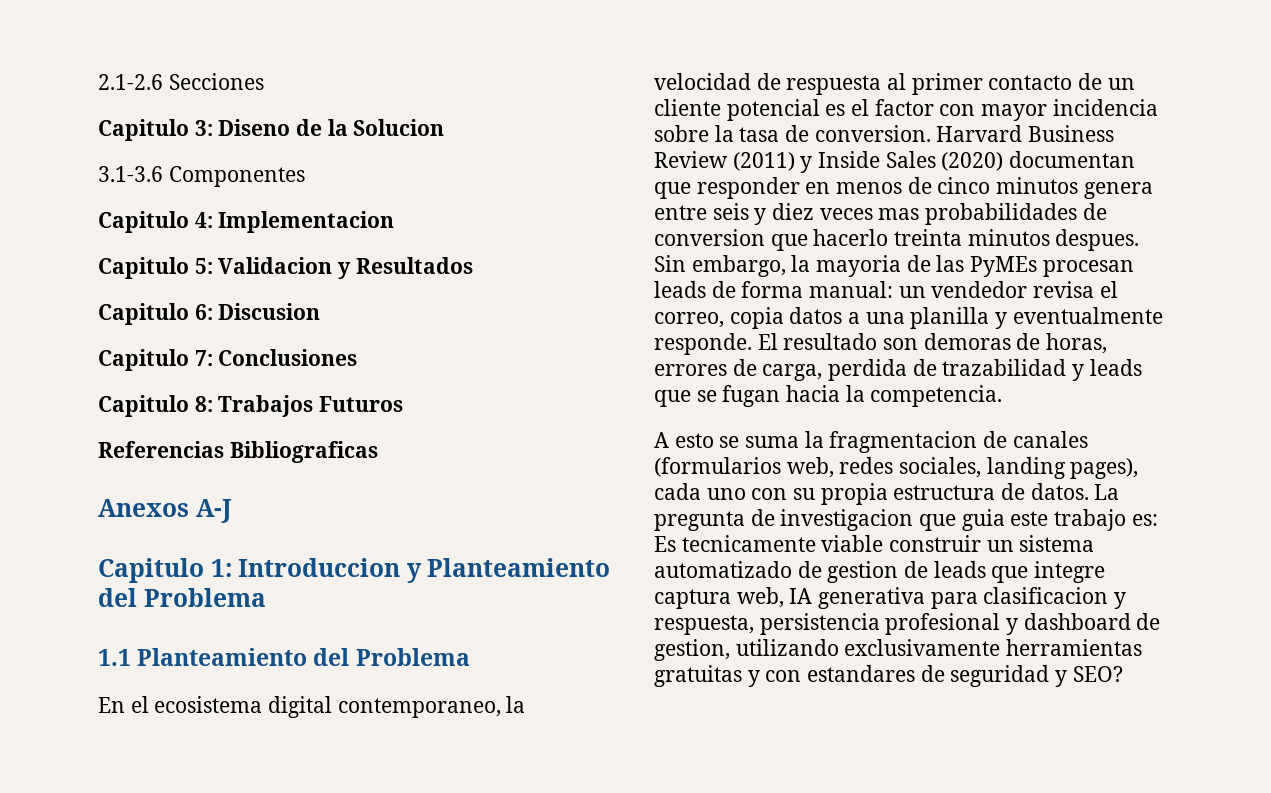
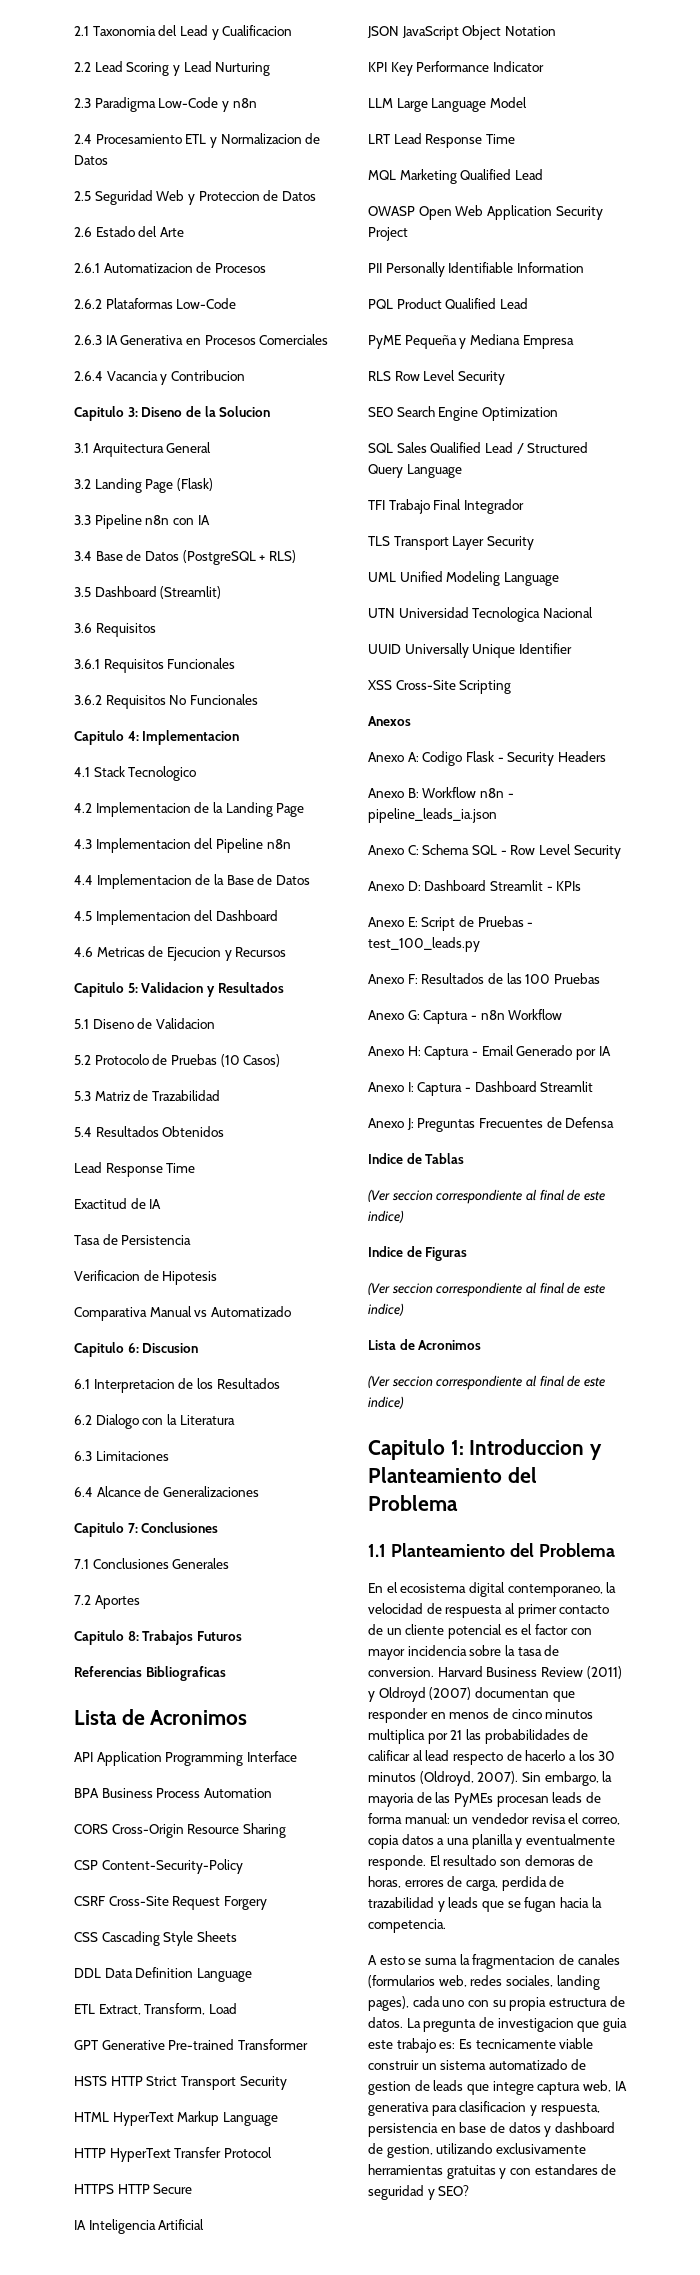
- 2.1-2.6 Secciones
+ 2.1 Taxonomia del Lead y Cualificacion
+ 2.2 Lead Scoring y Lead Nurturing
+ 2.3 Paradigma Low-Code y n8n
+ 2.4 Procesamiento ETL y Normalizacion de Datos
+ 2.5 Seguridad Web y Proteccion de Datos
+ 2.6 Estado del Arte
+ 2.6.1 Automatizacion de Procesos
+ 2.6.2 Plataformas Low-Code
+ 2.6.3 IA Generativa en Procesos Comerciales
+ 2.6.4 Vacancia y Contribucion
- 3.1-3.6 Componentes
+ 3.1 Arquitectura General
+ 3.2 Landing Page (Flask)
+ 3.3 Pipeline n8n con IA
+ 3.4 Base de Datos (PostgreSQL + RLS)
+ 3.5 Dashboard (Streamlit)
+ 3.6 Requisitos
+ 3.6.1 Requisitos Funcionales
+ 3.6.2 Requisitos No Funcionales
  Capitulo 4: Implementacion
+ 4.1 Stack Tecnologico
+ 4.2 Implementacion de la Landing Page
+ 4.3 Implementacion del Pipeline n8n
+ 4.4 Implementacion de la Base de Datos
+ 4.5 Implementacion del Dashboard
+ 4.6 Metricas de Ejecucion y Recursos
+ 5.1 Diseno de Validacion
+ 5.2 Protocolo de Pruebas (10 Casos)
+ 5.3 Matriz de Trazabilidad
+ 5.4 Resultados Obtenidos
+ Lead Response Time
+ Exactitud de IA
+ Tasa de Persistencia
+ Verificacion de Hipotesis
+ Comparativa Manual vs Automatizado
  Capitulo 6: Discusion
+ 6.1 Interpretacion de los Resultados
+ 6.2 Dialogo con la Literatura
+ 6.3 Limitaciones
+ 6.4 Alcance de Generalizaciones
  Capitulo 7: Conclusiones
+ 7.1 Conclusiones Generales
+ 7.2 Aportes
  Referencias Bibliograficas
- Anexos A-J
+ Lista de Acronimos
+ API Application Programming Interface
+ BPA Business Process Automation
+ CORS Cross-Origin Resource Sharing
+ CSP Content-Security-Policy
+ CSRF Cross-Site Request Forgery
+ CSS Cascading Style Sheets
+ DDL Data Definition Language
+ ETL Extract, Transform, Load
+ GPT Generative Pre-trained Transformer
+ HSTS HTTP Strict Transport Security
+ HTML HyperText Markup Language
+ HTTP HyperText Transfer Protocol
+ HTTPS HTTP Secure
+ IA Inteligencia Artificial
+ JSON JavaScript Object Notation
+ KPI Key Performance Indicator
+ LLM Large Language Model
+ LRT Lead Response Time
+ MQL Marketing Qualified Lead
+ OWASP Open Web Application Security Project
+ PII Personally Identifiable Information
+ PQL Product Qualified Lead
+ PyME Pequeña y Mediana Empresa
+ RLS Row Level Security
+ SEO Search Engine Optimization
+ SQL Sales Qualified Lead / Structured Query Language
+ TFI Trabajo Final Integrador
+ TLS Transport Layer Security
+ UML Unified Modeling Language
+ UTN Universidad Tecnologica Nacional
+ UUID Universally Unique Identifier
+ XSS Cross-Site Scripting
+ Anexos
+ Anexo A: Codigo Flask - Security Headers
+ Anexo B: Workflow n8n - pipeline_leads_ia.json
+ Anexo C: Schema SQL - Row Level Security
+ Anexo D: Dashboard Streamlit - KPIs
+ Anexo E: Script de Pruebas - test_100_leads.py
+ Anexo F: Resultados de las 100 Pruebas
+ Anexo G: Captura - n8n Workflow
+ Anexo H: Captura - Email Generado por IA
+ Anexo I: Captura - Dashboard Streamlit
+ Anexo J: Preguntas Frecuentes de Defensa
+ Indice de Tablas
+ (Ver seccion correspondiente al final de este indice)
+ Indice de Figuras
+ (Ver seccion correspondiente al final de este indice)
+ Lista de Acronimos
+ (Ver seccion correspondiente al final de este indice)
- Harvard Business Review (2011) y Inside Sales (2020) documentan que responder en menos de cinco minutos genera entre seis y diez veces mas probabilidades de conversion que hacerlo treinta minutos despues.
+ Harvard Business Review (2011) y Oldroyd (2007) documentan que responder en menos de cinco minutos multiplica por 21 las probabilidades de calificar al lead respecto de hacerlo a los 30 minutos (Oldroyd, 2007).
- La pregunta de investigacion que guia este trabajo es: Es tecnicamente viable construir un sistema automatizado de gestion de leads que integre captura web, IA generativa para clasificacion y respuesta, persistencia profesional y dashboard de gestion, utilizando exclusivamente herramientas gratuitas y con estandares de seguridad y SEO?
+ La pregunta de investigacion que guia este trabajo es: Es tecnicamente viable construir un sistema automatizado de gestion de leads que integre captura web, IA generativa para clasificacion y respuesta, persistencia en base de datos y dashboard de gestion, utilizando exclusivamente herramientas gratuitas y con estandares de seguridad y SEO?

